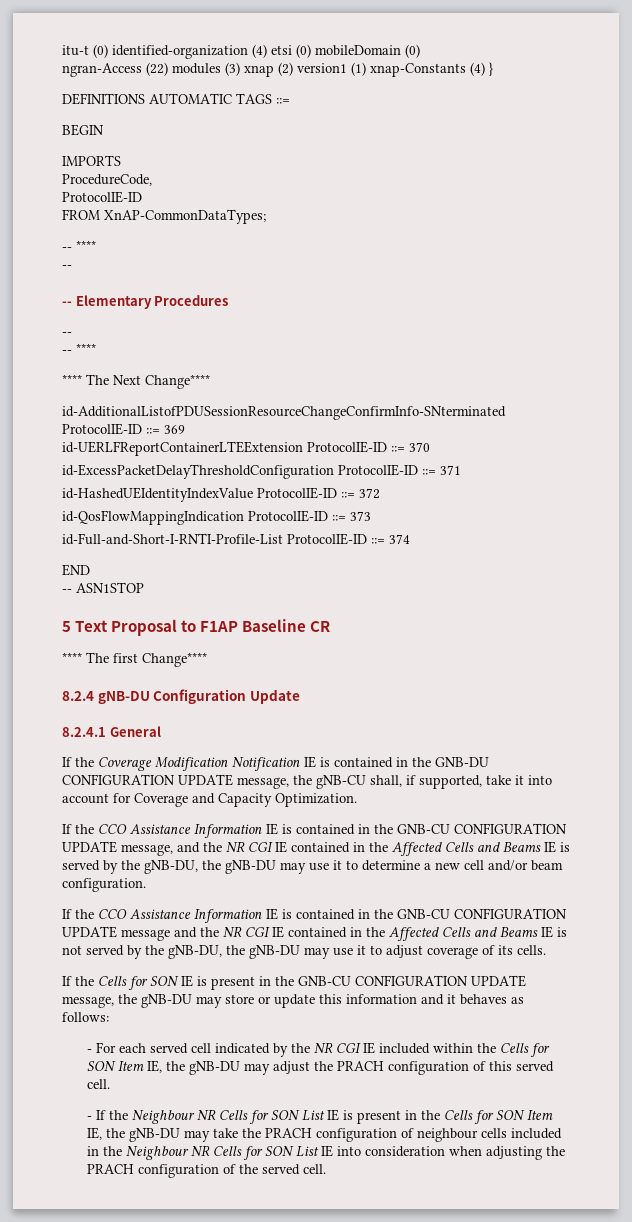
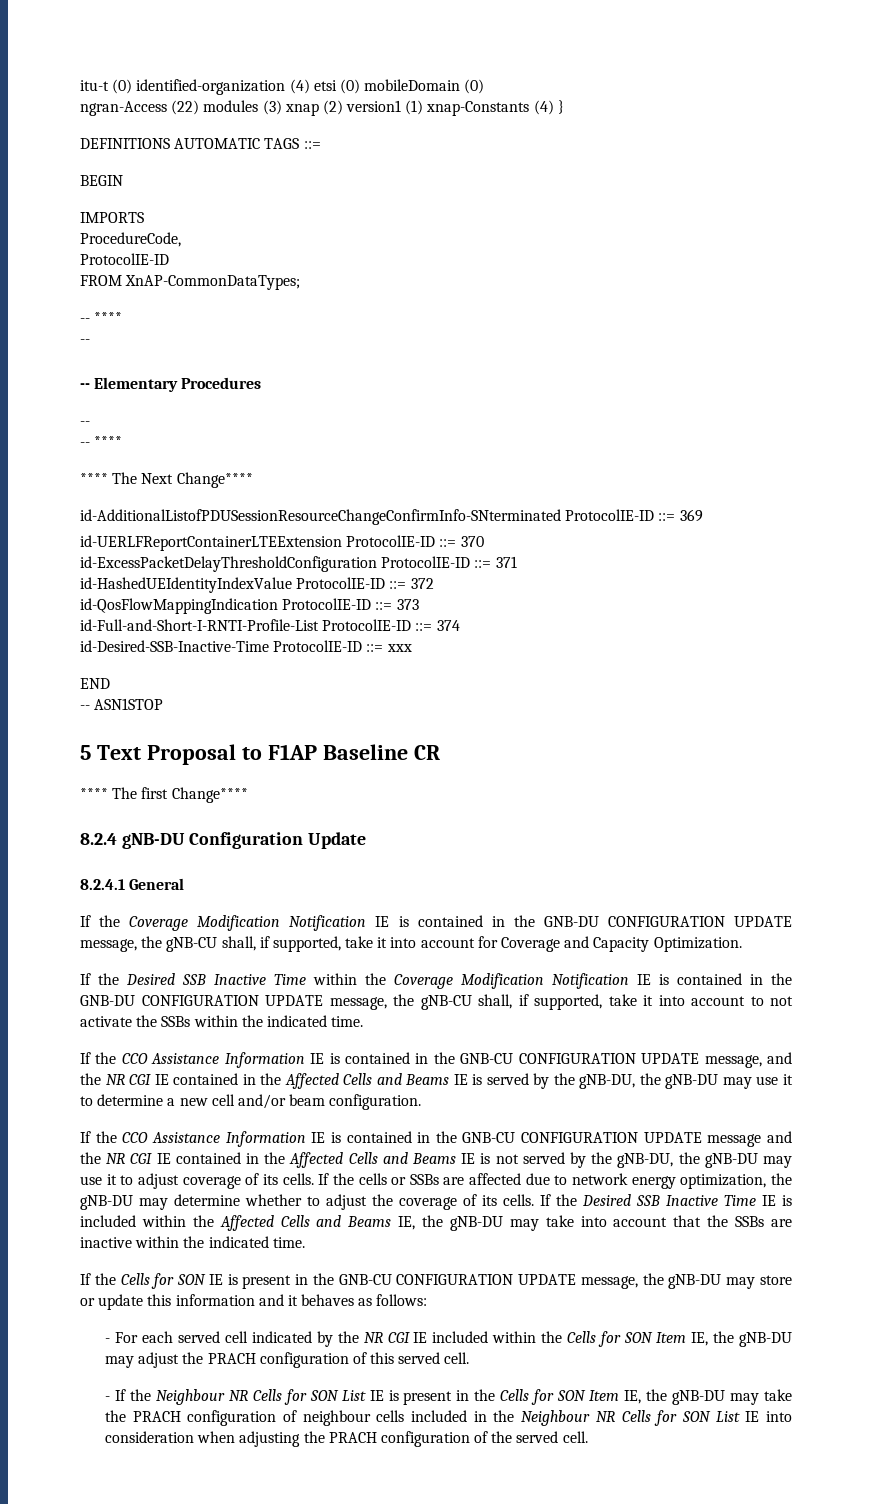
+ id-Desired-SSB-Inactive-Time ProtocolIE-ID ::= xxx
+ If the Desired SSB Inactive Time within the Coverage Modification Notification IE is contained in the GNB-DU CONFIGURATION UPDATE message, the gNB-CU shall, if supported, take it into account to not activate the SSBs within the indicated time.
+ If the cells or SSBs are affected due to network energy optimization, the gNB-DU may determine whether to adjust the coverage of its cells. If the Desired SSB Inactive Time IE is included within the Affected Cells and Beams IE, the gNB-DU may take into account that the SSBs are inactive within the indicated time.

